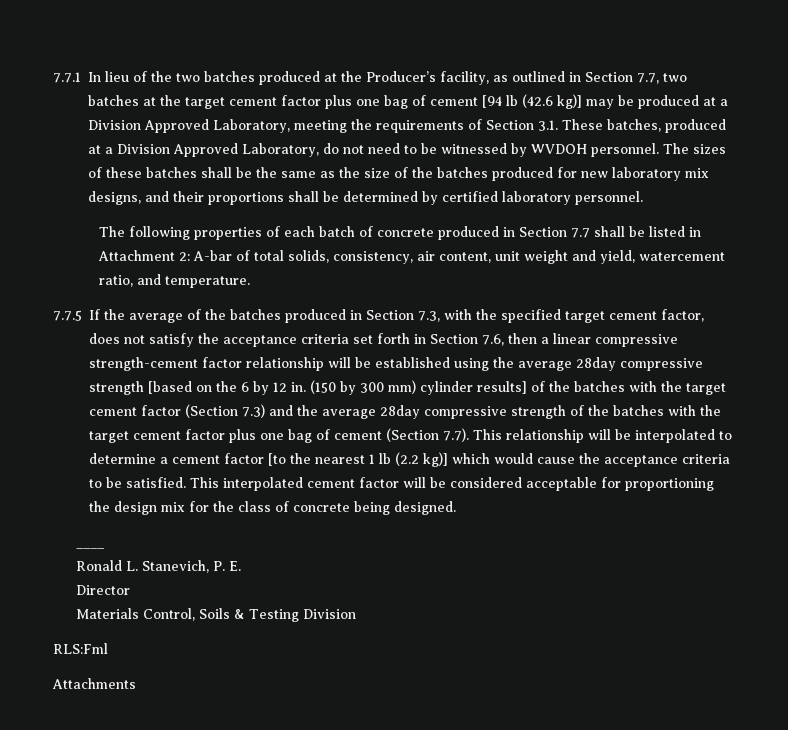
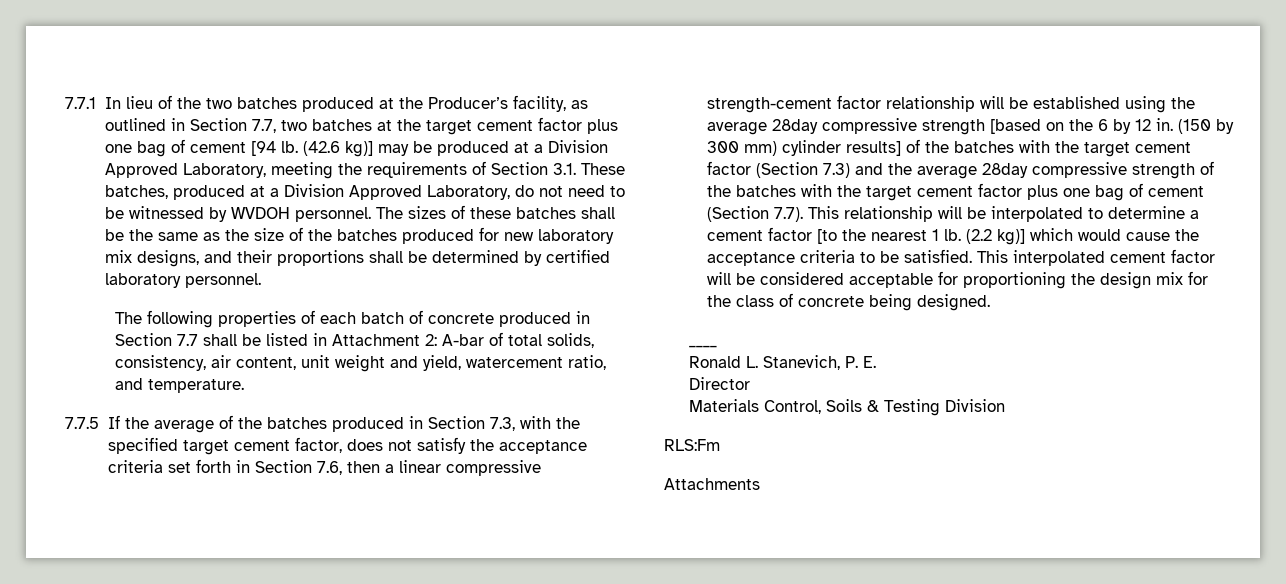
- 7.7.1 In lieu of the two batches produced at the Producer’s facility, as outlined in Section 7.7, two batches at the target cement factor plus one bag of cement [94 lb (42.6 kg)] may be produced at a Division Approved Laboratory, meeting the requirements of Section 3.1. These batches, produced at a Division Approved Laboratory, do not need to be witnessed by WVDOH personnel.
+ 7.7.1 In lieu of the two batches produced at the Producer’s facility, as outlined in Section 7.7, two batches at the target cement factor plus one bag of cement [94 lb. (42.6 kg)] may be produced at a Division Approved Laboratory, meeting the requirements of Section 3.1. These batches, produced at a Division Approved Laboratory, do not need to be witnessed by WVDOH personnel.
- (150 by 300 mm) cylinder results] of the batches with the target cement factor (Section 7.3) and the average 28day compressive strength of the batches with the target cement factor plus one bag of cement (Section 7.7). This relationship will be interpolated to determine a cement factor [to the nearest 1 lb (2.2 kg)] which would cause the acceptance criteria to be satisfied.
+ (150 by 300 mm) cylinder results] of the batches with the target cement factor (Section 7.3) and the average 28day compressive strength of the batches with the target cement factor plus one bag of cement (Section 7.7). This relationship will be interpolated to determine a cement factor [to the nearest 1 lb. (2.2 kg)] which would cause the acceptance criteria to be satisfied.
- RLS:Fml
+ RLS:Fm

